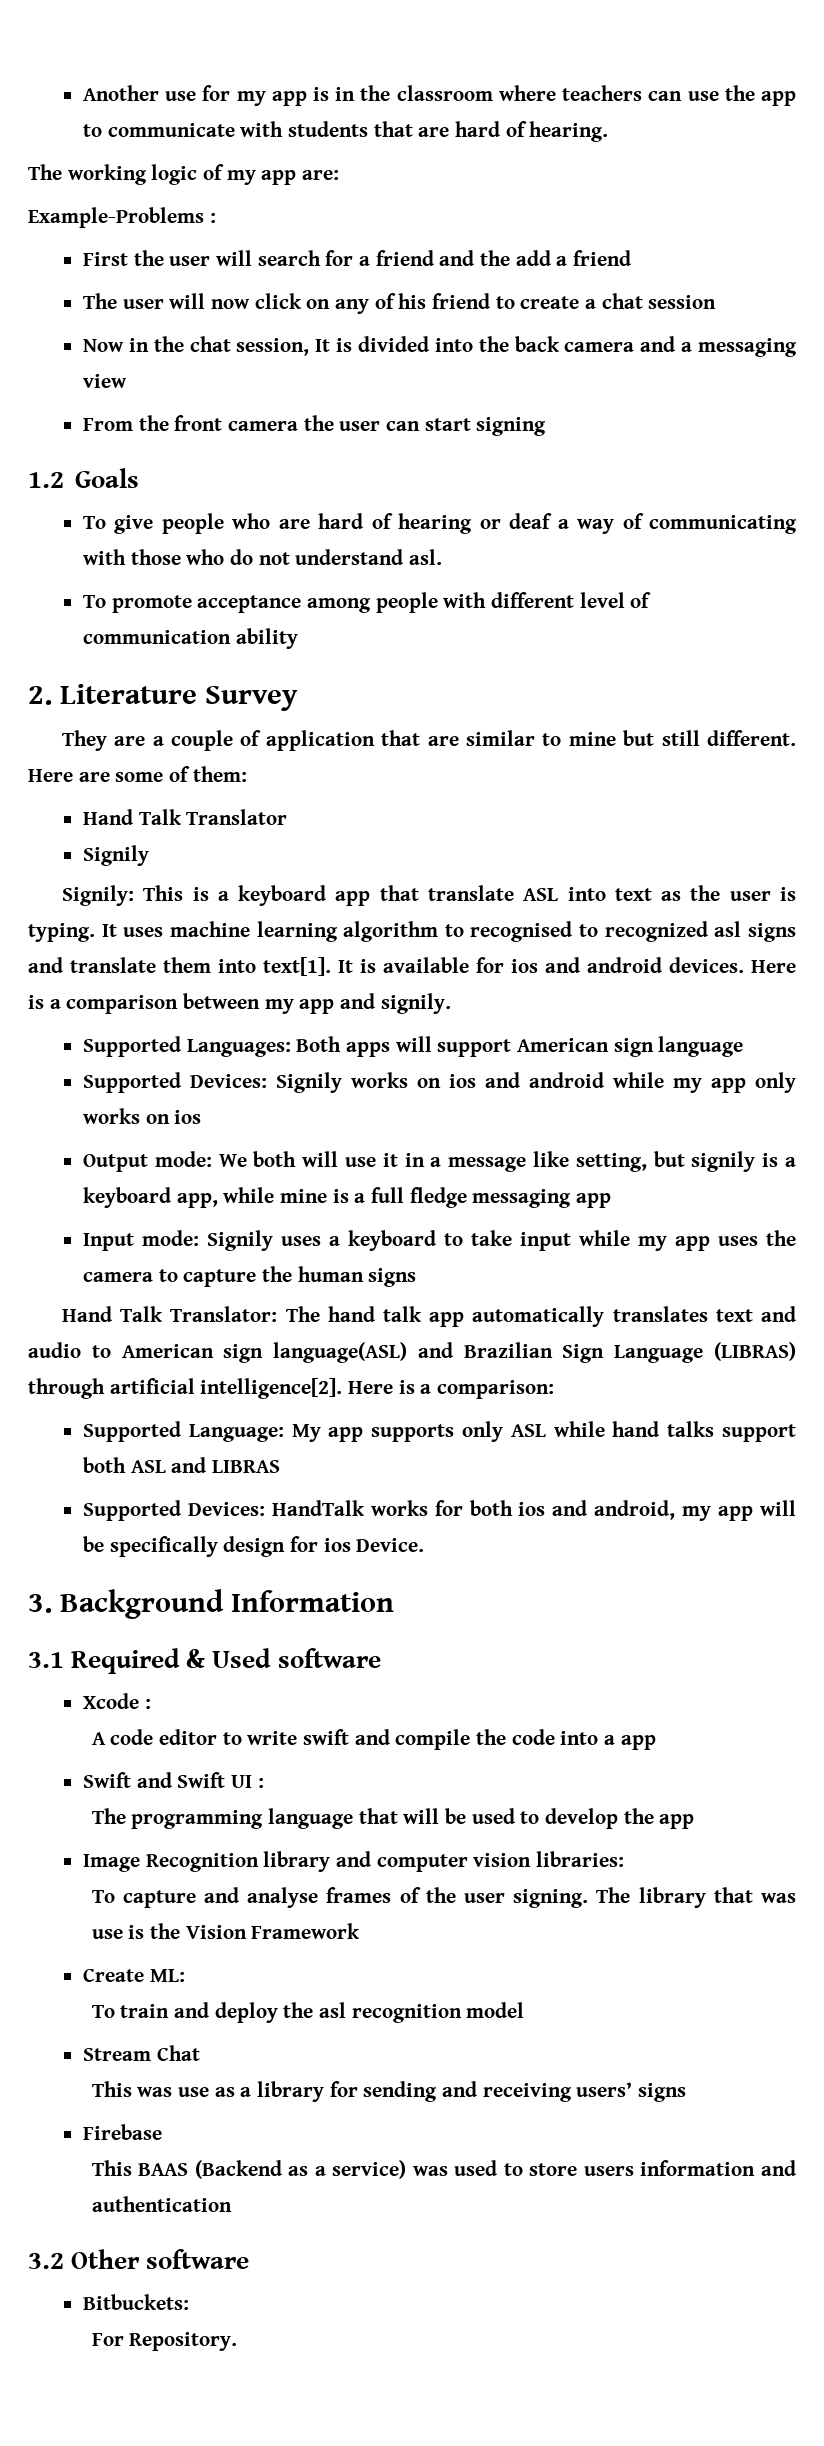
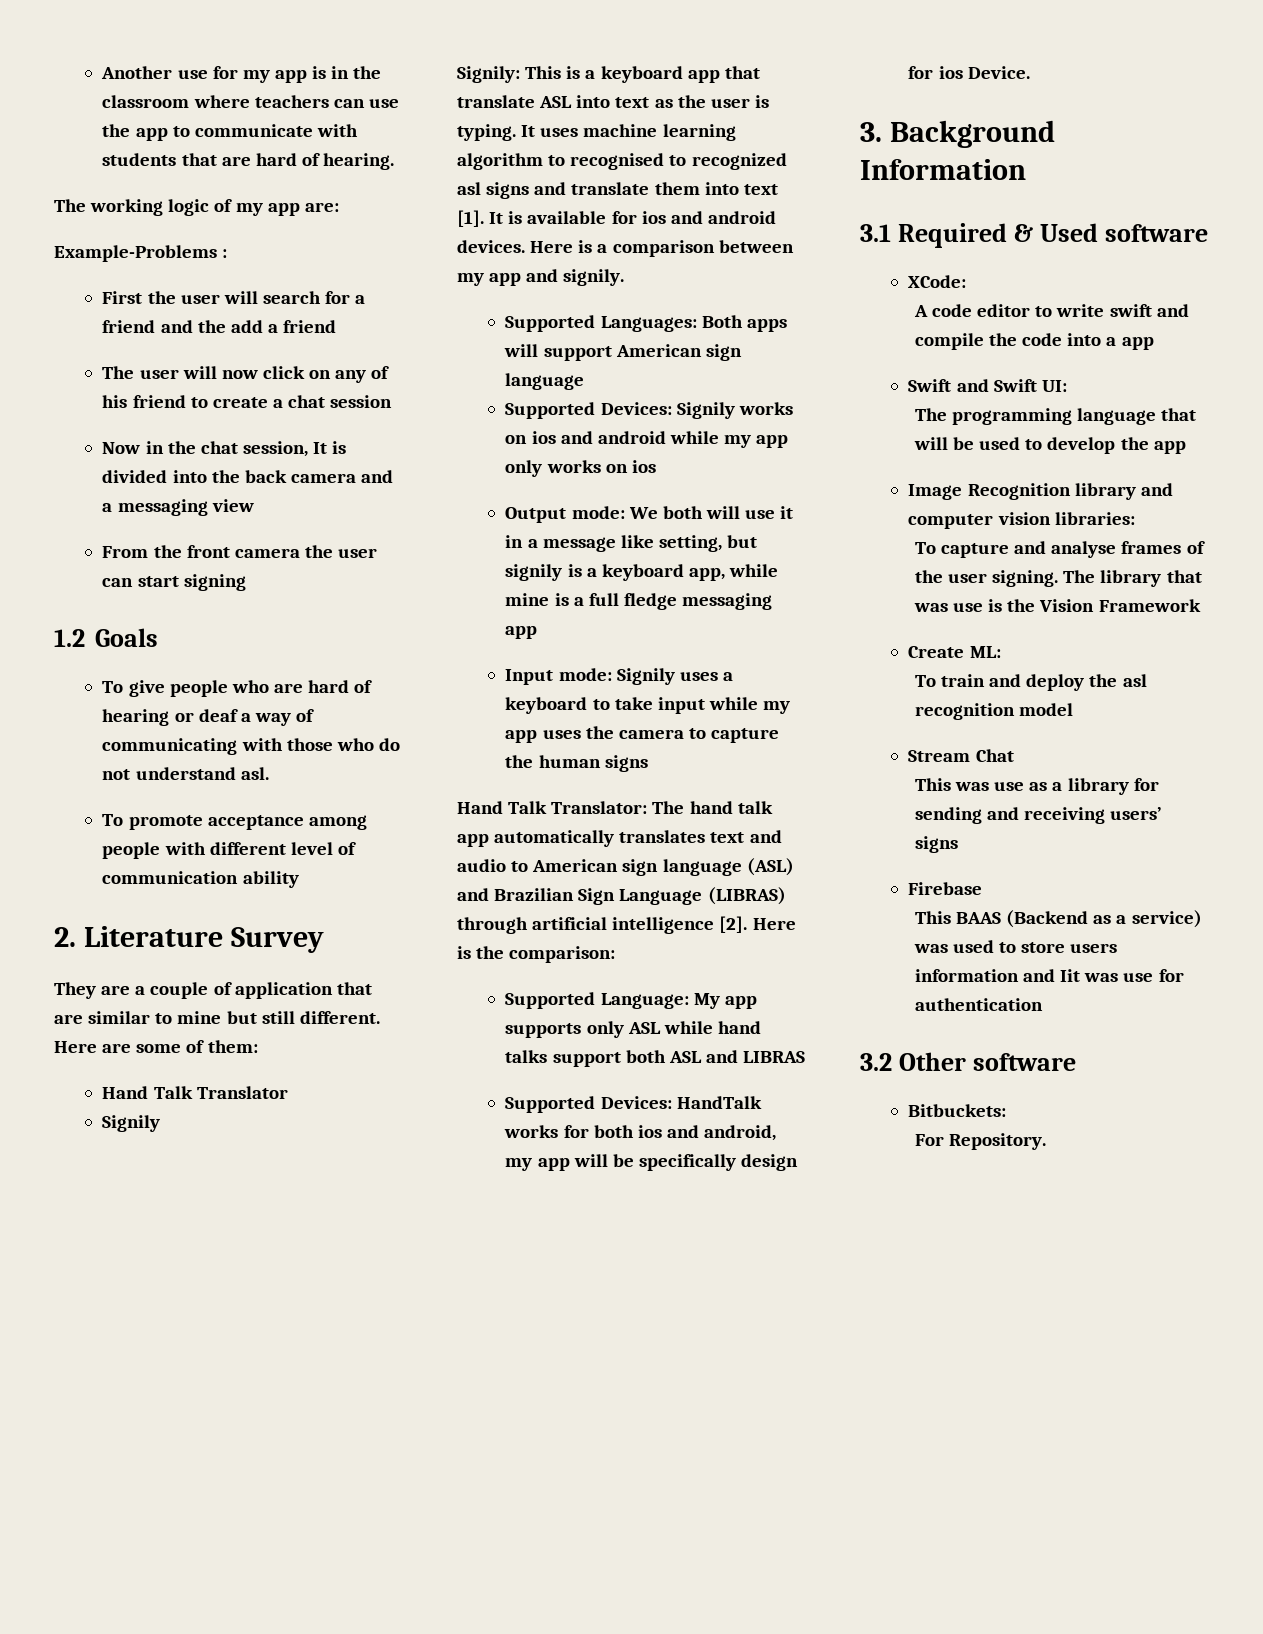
- It uses machine learning algorithm to recognised to recognized asl signs and translate them into text[1].
+ It uses machine learning algorithm to recognised to recognized asl signs and translate them into text [1].
- Hand Talk Translator: The hand talk app automatically translates text and audio to American sign language(ASL) and Brazilian Sign Language (LIBRAS) through artificial intelligence[2]. Here is a comparison:
+ Hand Talk Translator: The hand talk app automatically translates text and audio to American sign language (ASL) and Brazilian Sign Language (LIBRAS) through artificial intelligence [2]. Here is the comparison:
- Xcode :
+ XCode:
- Swift and Swift UI :
+ Swift and Swift UI:
- This BAAS (Backend as a service) was used to store users information and authentication
+ This BAAS (Backend as a service) was used to store users information and Iit was use for authentication

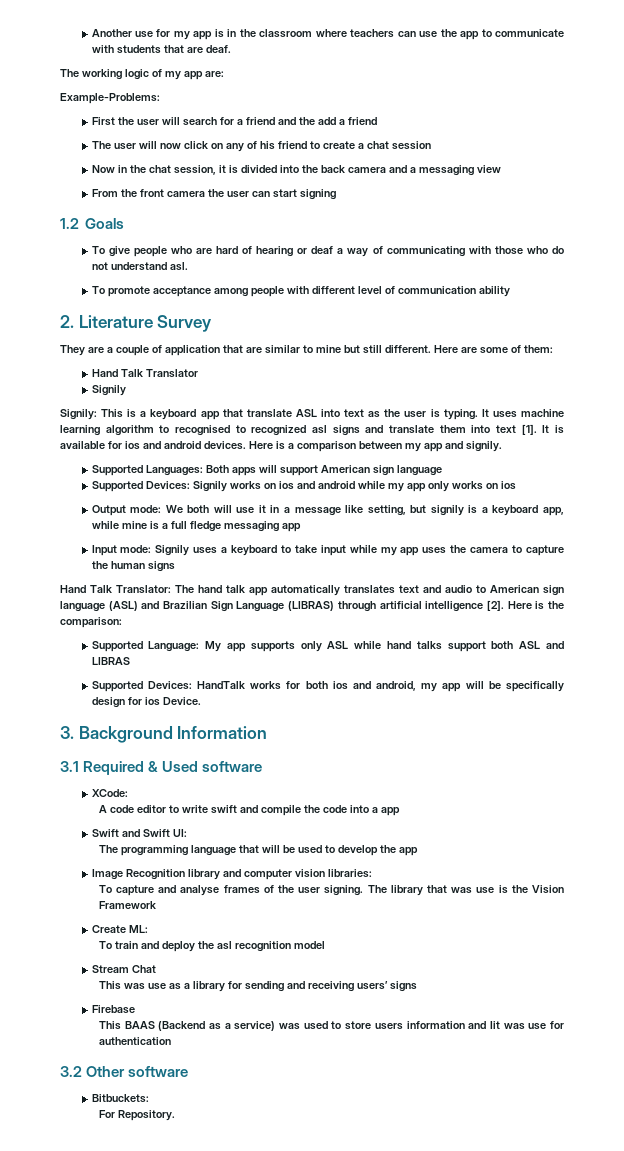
- Another use for my app is in the classroom where teachers can use the app to communicate with students that are hard of hearing.
+ Another use for my app is in the classroom where teachers can use the app to communicate with students that are deaf.
- Example-Problems :
+ Example-Problems:
- Now in the chat session, It is divided into the back camera and a messaging view
+ Now in the chat session, it is divided into the back camera and a messaging view

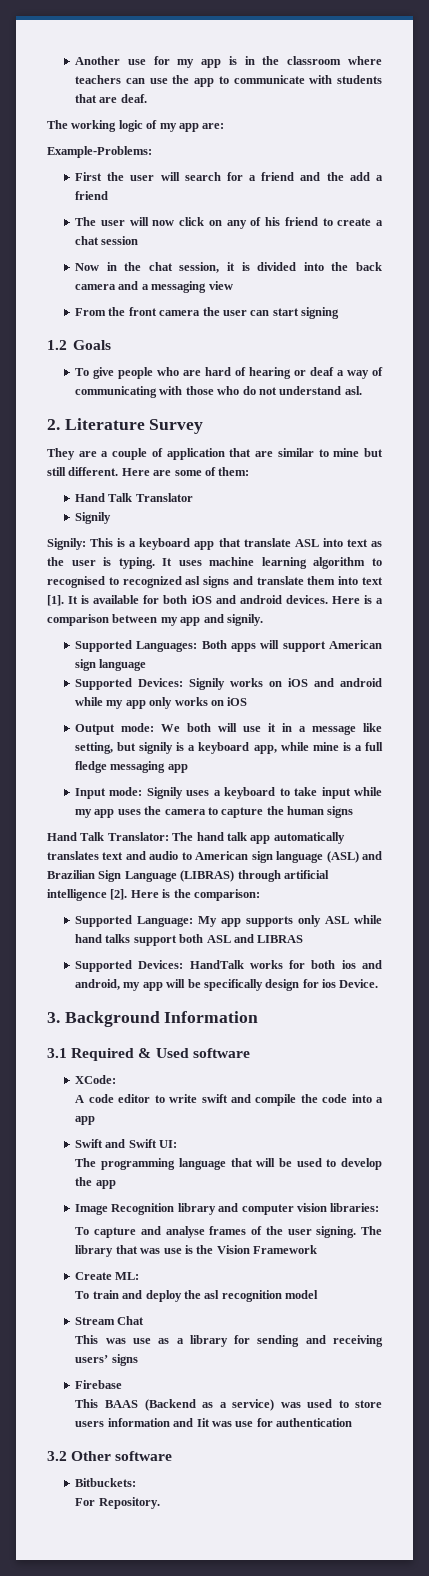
- To promote acceptance among people with different level of communication ability
- It is available for ios and android devices.
+ It is available for both iOS and android devices.
- Supported Devices: Signily works on ios and android while my app only works on ios
+ Supported Devices: Signily works on iOS and android while my app only works on iOS

